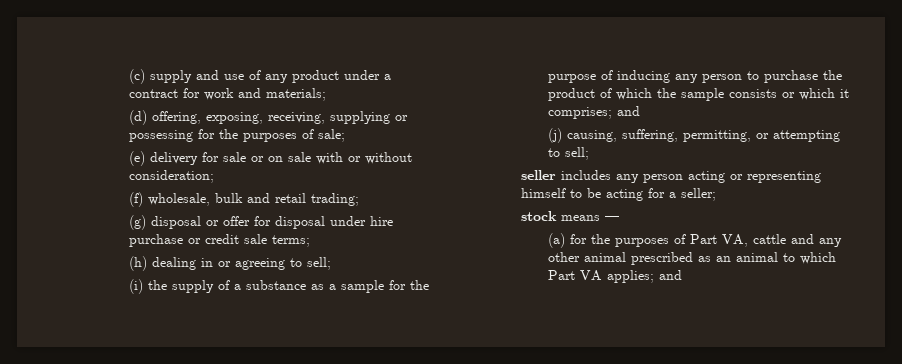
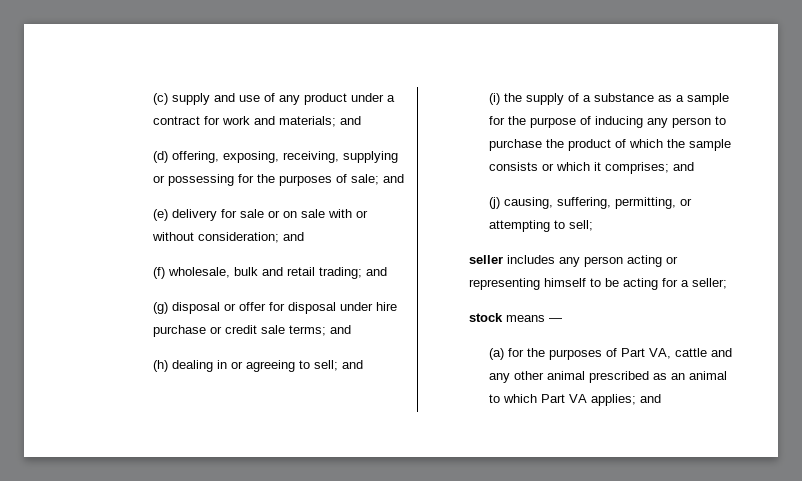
- (c) supply and use of any product under a contract for work and materials;
+ (c) supply and use of any product under a contract for work and materials; and
- (d) offering, exposing, receiving, supplying or possessing for the purposes of sale;
+ (d) offering, exposing, receiving, supplying or possessing for the purposes of sale; and
- (e) delivery for sale or on sale with or without consideration;
+ (e) delivery for sale or on sale with or without consideration; and
- (f) wholesale, bulk and retail trading;
+ (f) wholesale, bulk and retail trading; and
- (g) disposal or offer for disposal under hire purchase or credit sale terms;
+ (g) disposal or offer for disposal under hire purchase or credit sale terms; and
- (h) dealing in or agreeing to sell;
+ (h) dealing in or agreeing to sell; and

